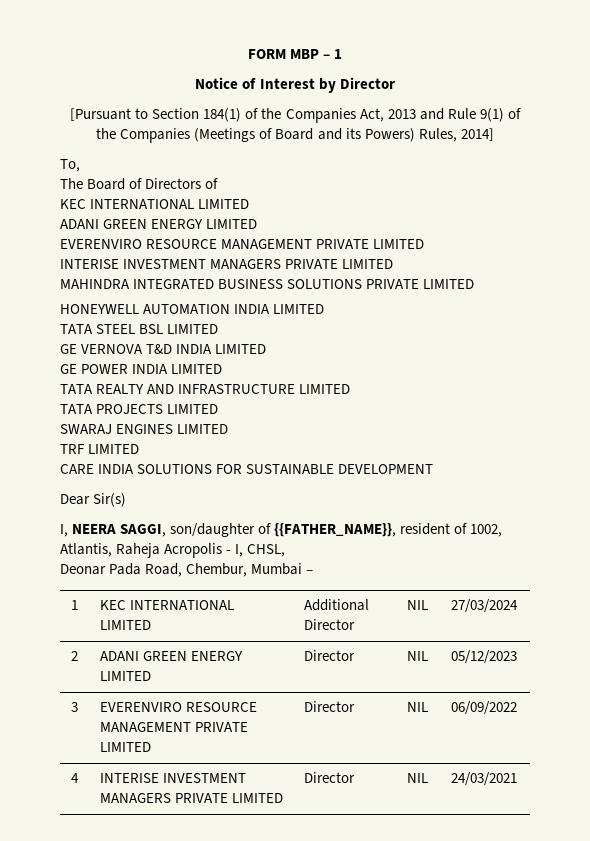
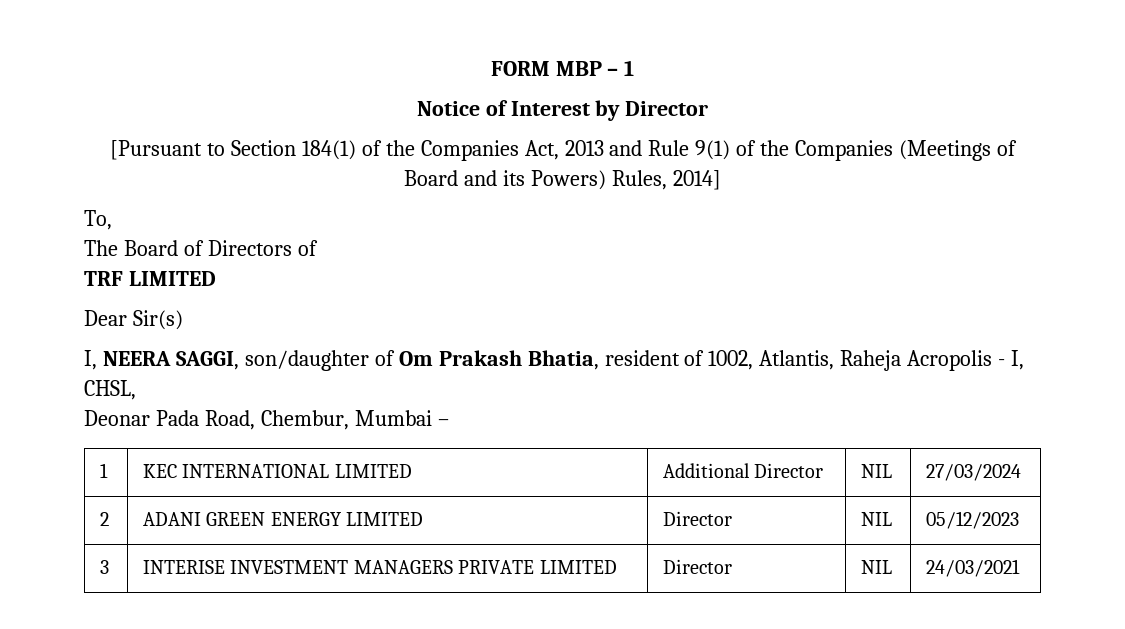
  The Board of Directors of
- KEC INTERNATIONAL LIMITED
- ADANI GREEN ENERGY LIMITED
- EVERENVIRO RESOURCE MANAGEMENT PRIVATE LIMITED
- INTERISE INVESTMENT MANAGERS PRIVATE LIMITED
- MAHINDRA INTEGRATED BUSINESS SOLUTIONS PRIVATE LIMITED
- HONEYWELL AUTOMATION INDIA LIMITED
- TATA STEEL BSL LIMITED
- GE VERNOVA T&D INDIA LIMITED
- GE POWER INDIA LIMITED
- TATA REALTY AND INFRASTRUCTURE LIMITED
- TATA PROJECTS LIMITED
- SWARAJ ENGINES LIMITED
  TRF LIMITED
- CARE INDIA SOLUTIONS FOR SUSTAINABLE DEVELOPMENT
- I, NEERA SAGGI, son/daughter of {{FATHER_NAME}}, resident of 1002, Atlantis, Raheja Acropolis - I, CHSL,
+ I, NEERA SAGGI, son/daughter of Om Prakash Bhatia, resident of 1002, Atlantis, Raheja Acropolis - I, CHSL,
- 3 | EVERENVIRO RESOURCE MANAGEMENT PRIVATE LIMITED | Director | NIL | 06/09/2022
- 4 | INTERISE INVESTMENT MANAGERS PRIVATE LIMITED | Director | NIL | 24/03/2021
+ 3 | INTERISE INVESTMENT MANAGERS PRIVATE LIMITED | Director | NIL | 24/03/2021

